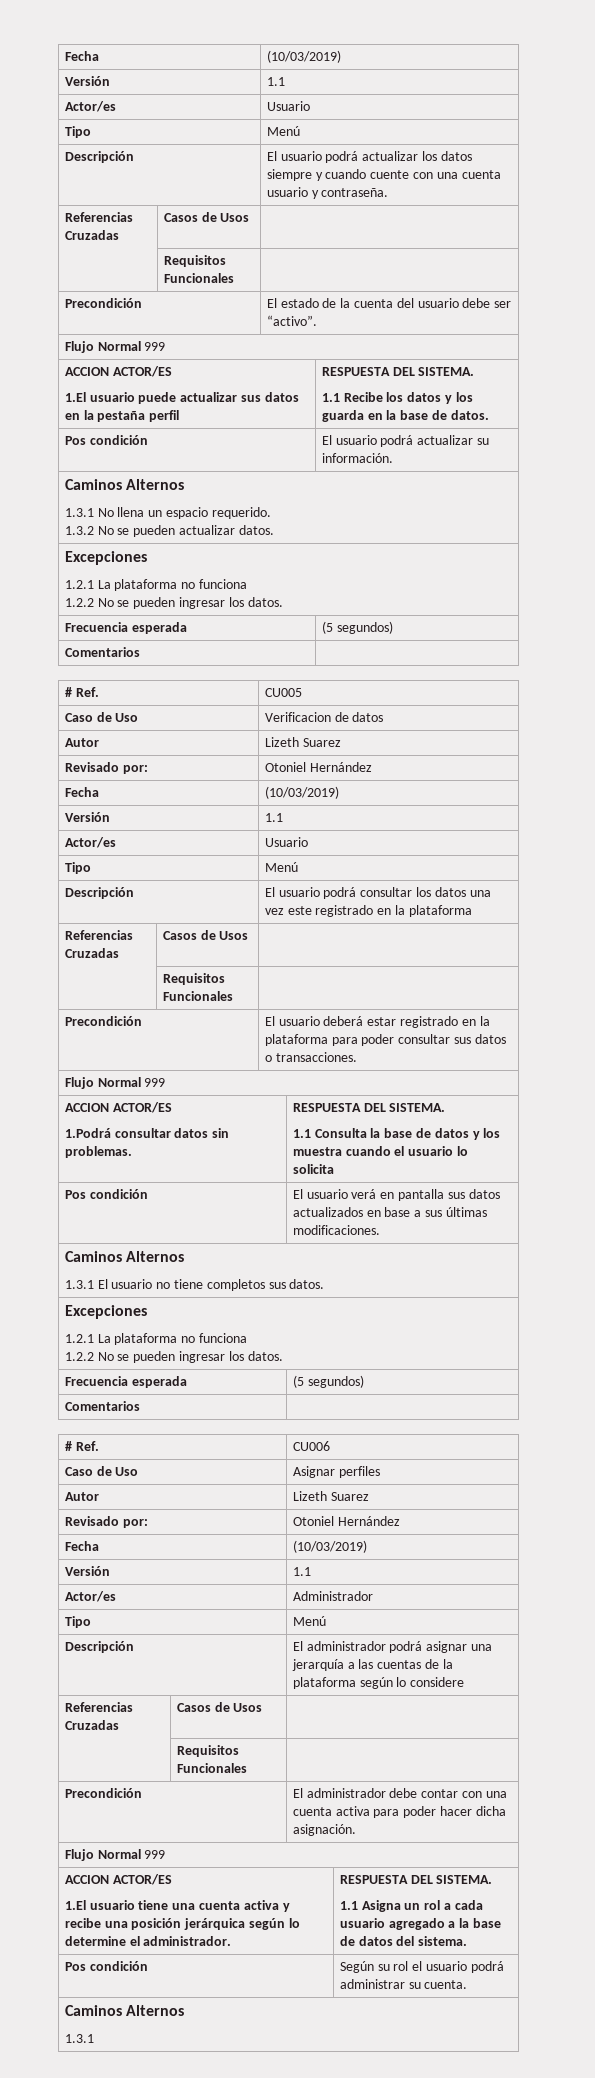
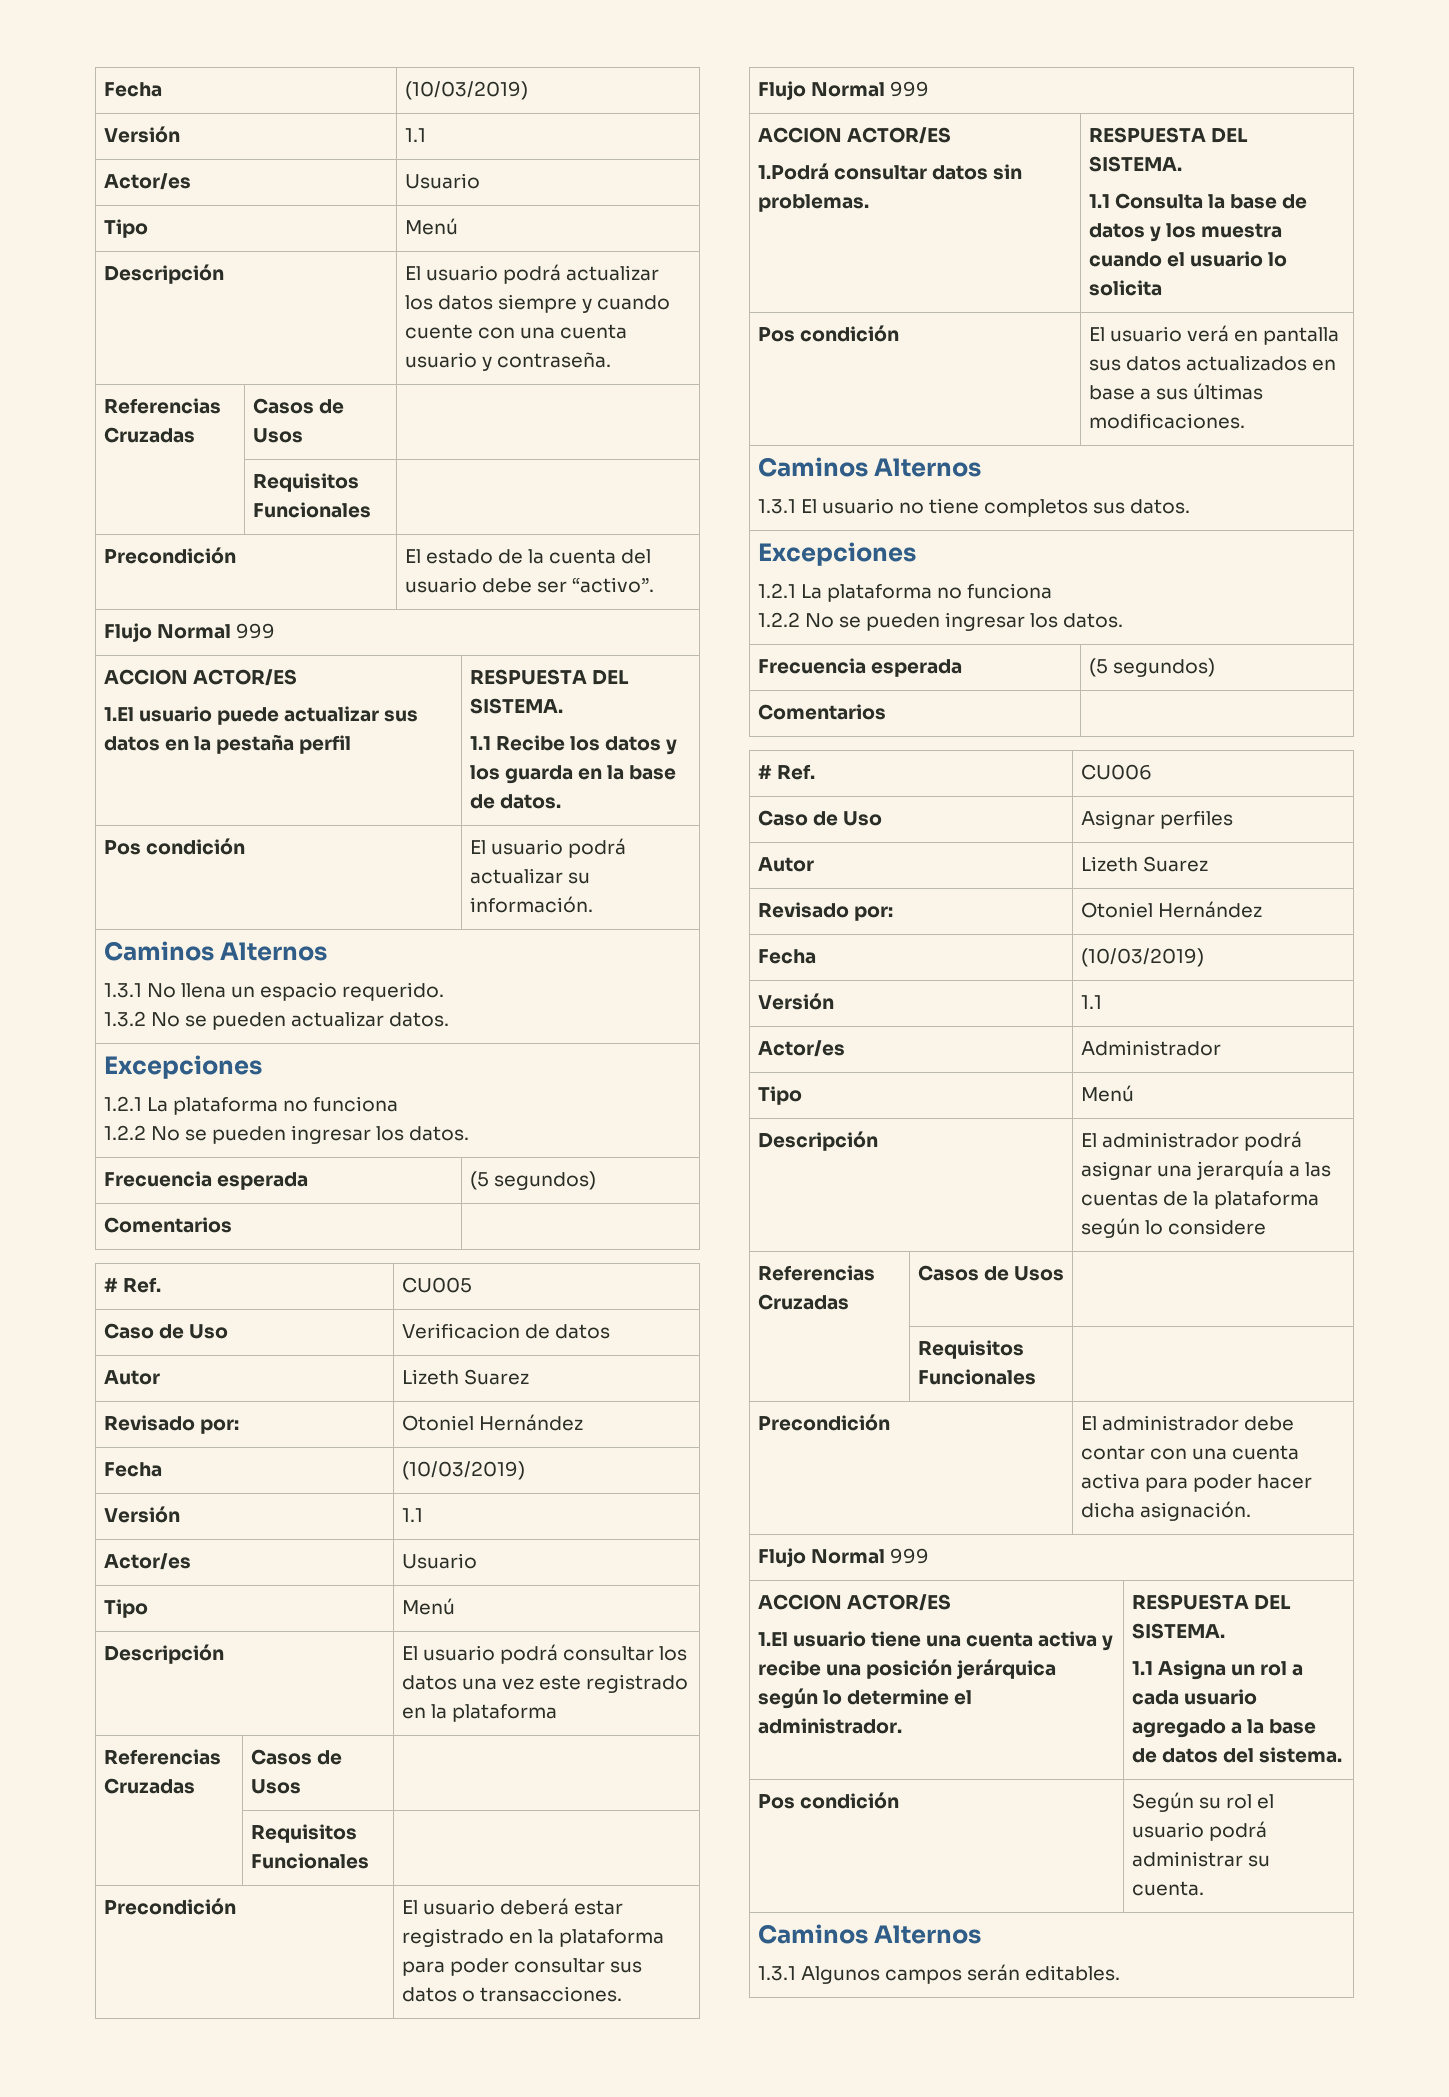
  Pos condición | Según su rol el usuario podrá administrar su cuenta.
  Caminos Alternos
- 1.3.1
+ 1.3.1 Algunos campos serán editables.

